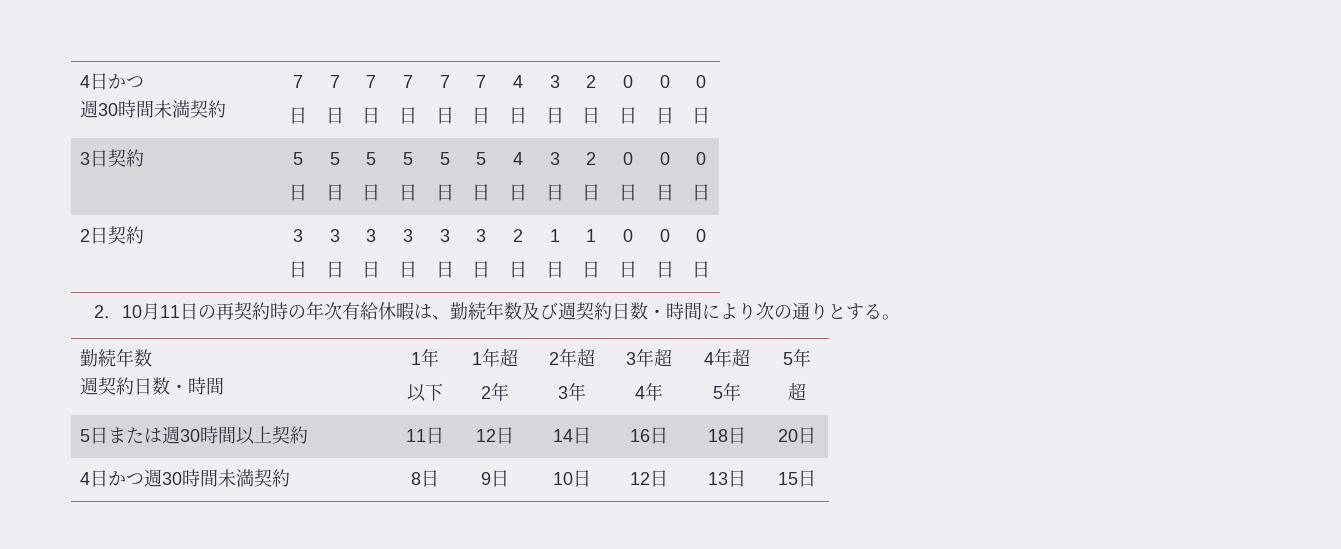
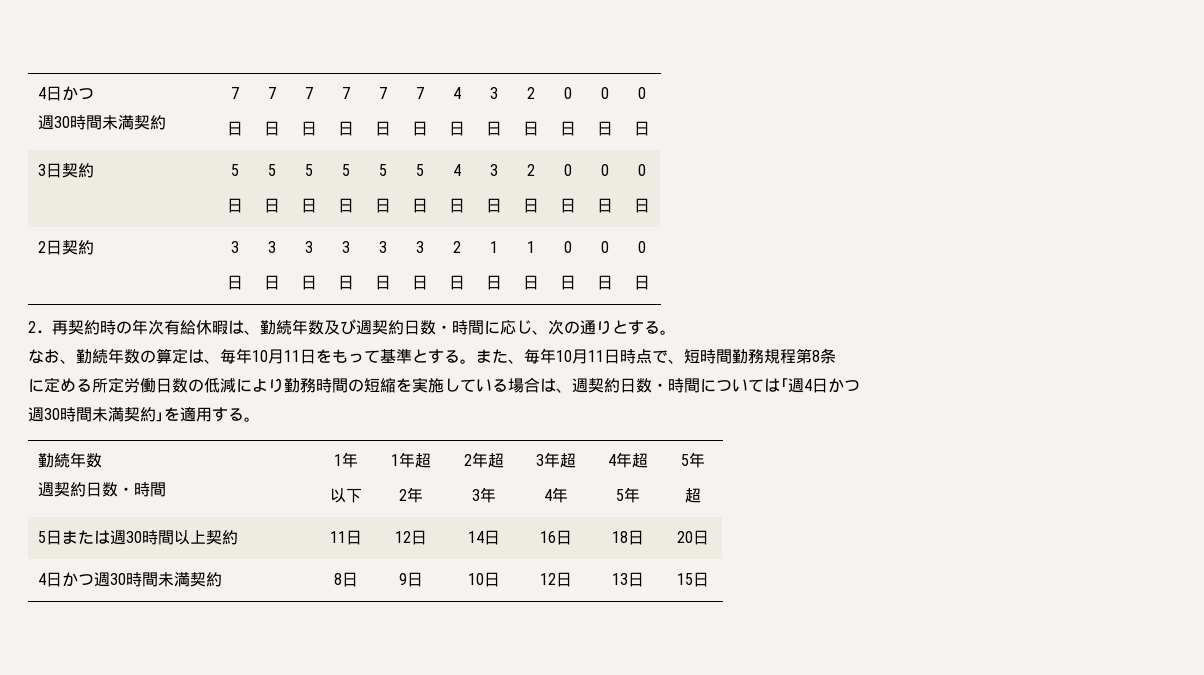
- 2．10月11日の再契約時の年次有給休暇は、勤続年数及び週契約日数・時間により次の通りとする。
+ 2．再契約時の年次有給休暇は、勤続年数及び週契約日数・時間に応じ、次の通りとする。
+ なお、勤続年数の算定は、毎年10月11日をもって基準とする。また、毎年10月11日時点で、短時間勤務規程第8条
+ に定める所定労働日数の低減により勤務時間の短縮を実施している場合は、週契約日数・時間については｢週4日かつ
+ 週30時間未満契約｣を適用する。

